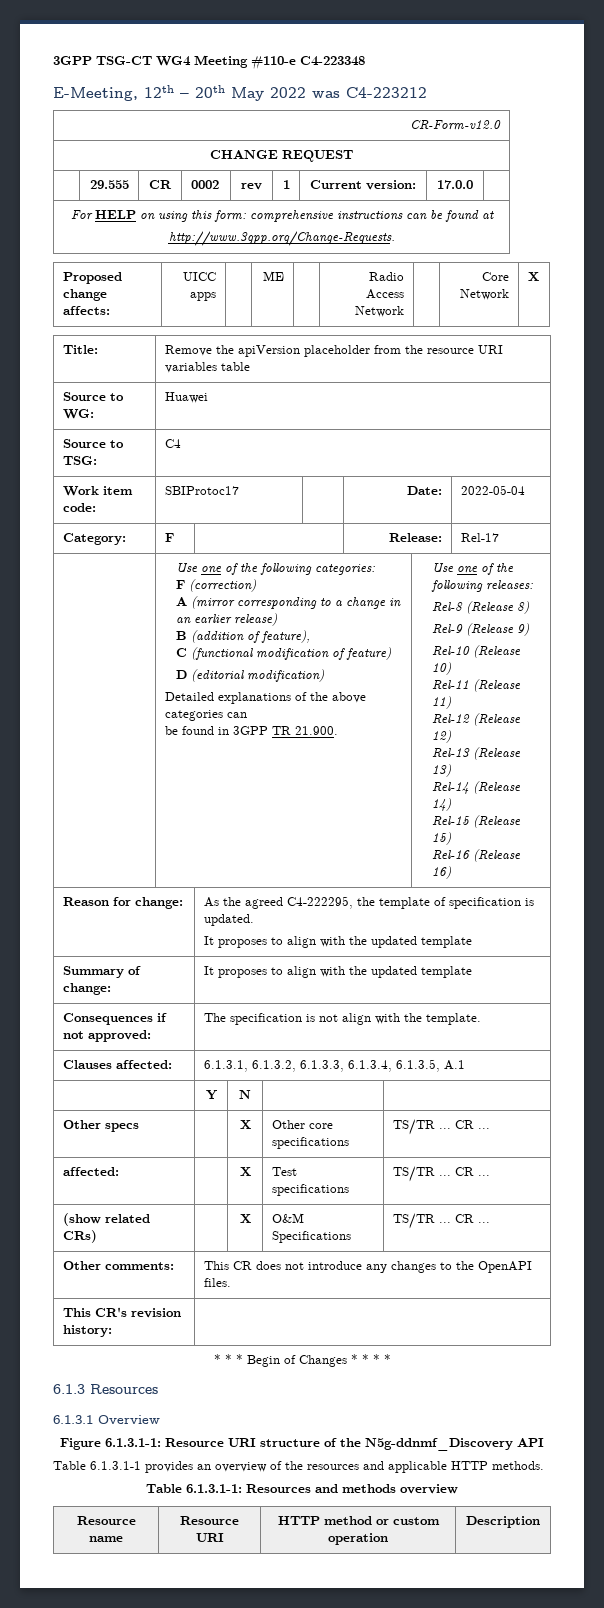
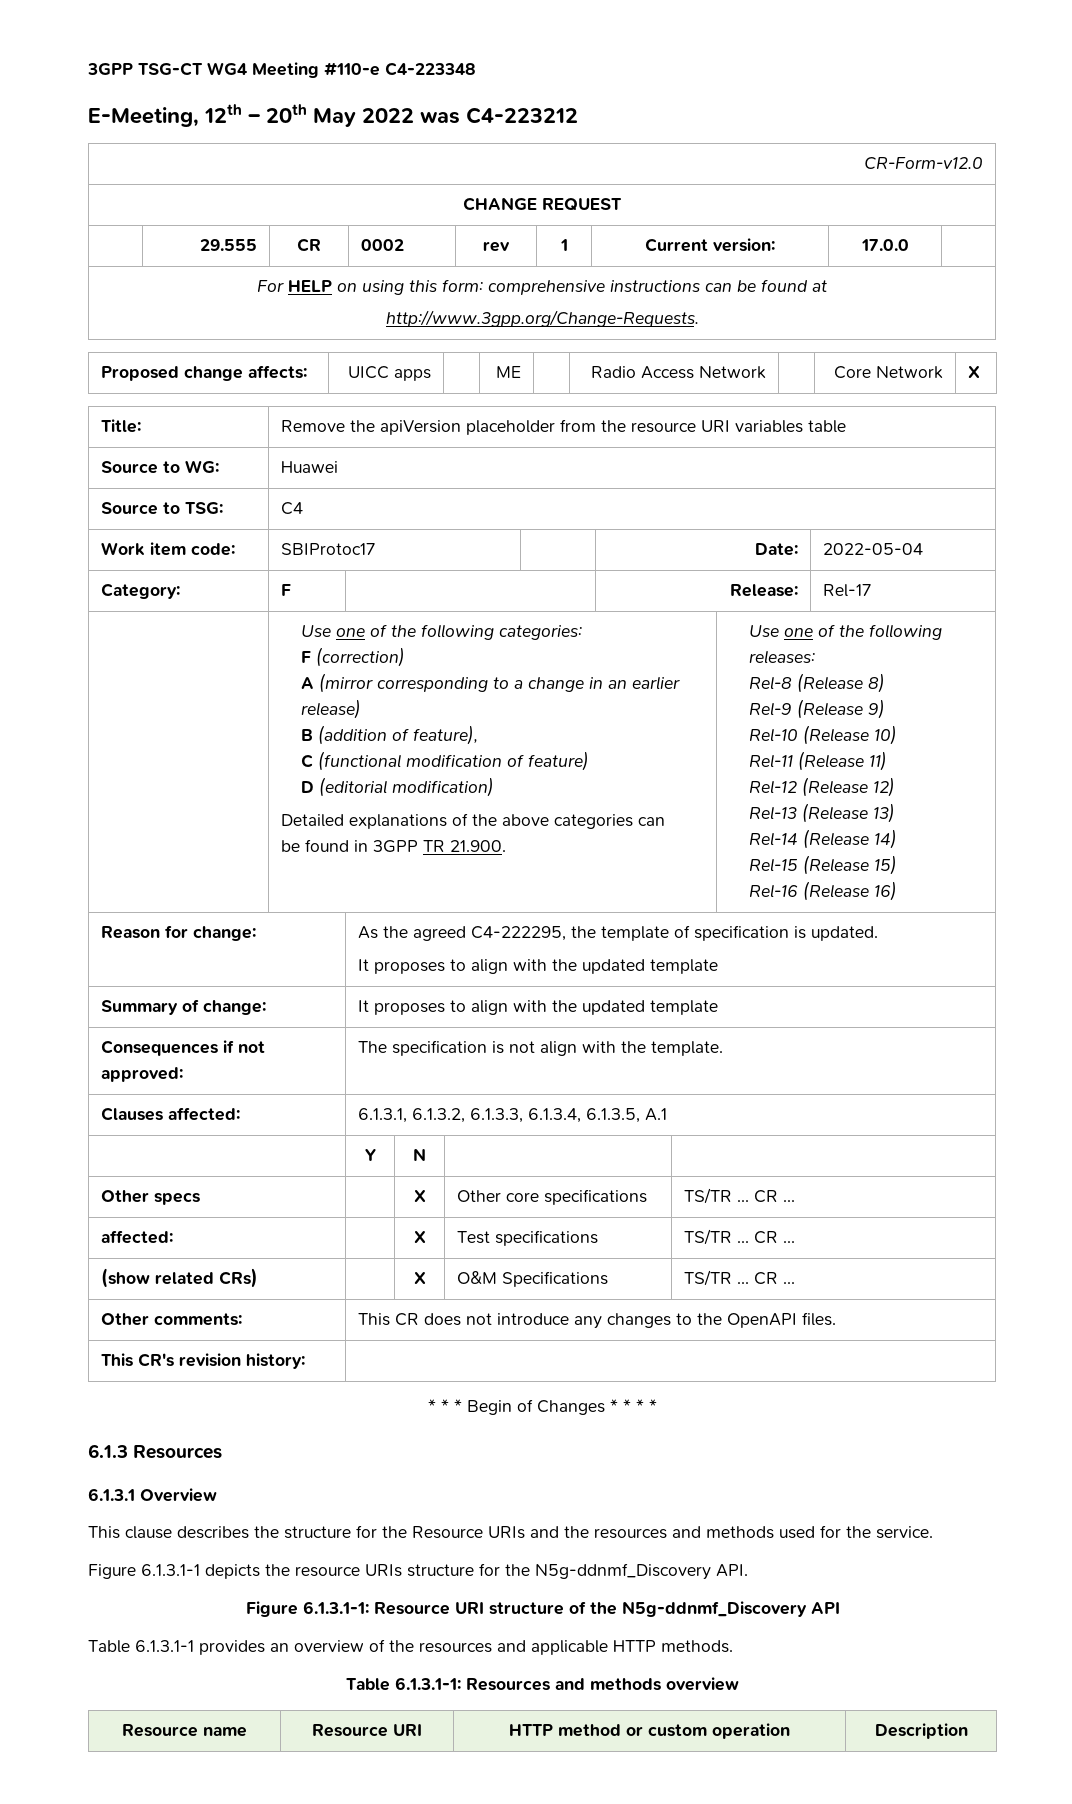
+ This clause describes the structure for the Resource URIs and the resources and methods used for the service.
+ Figure 6.1.3.1-1 depicts the resource URIs structure for the N5g-ddnmf_Discovery API.

